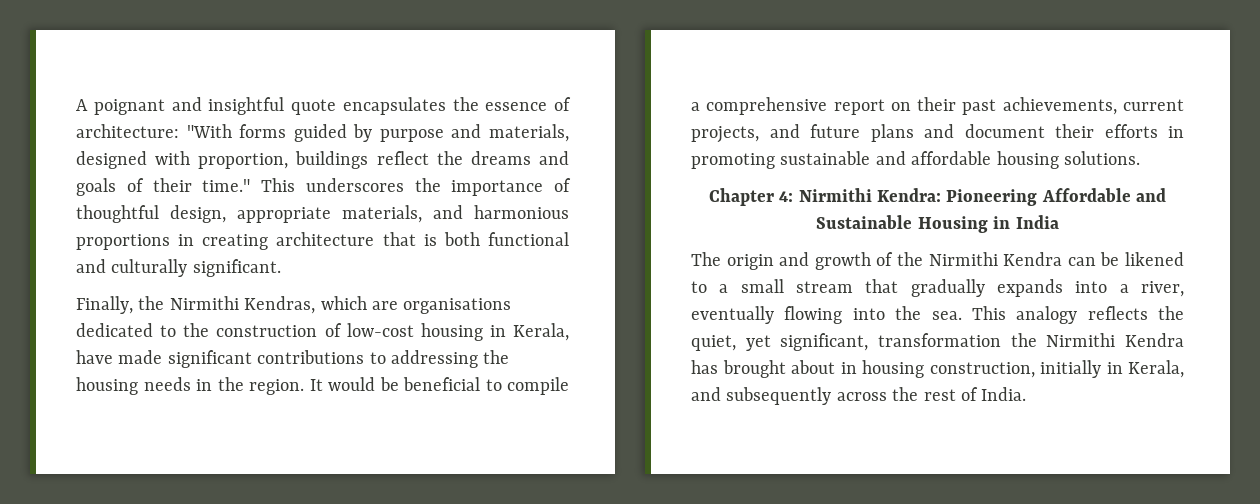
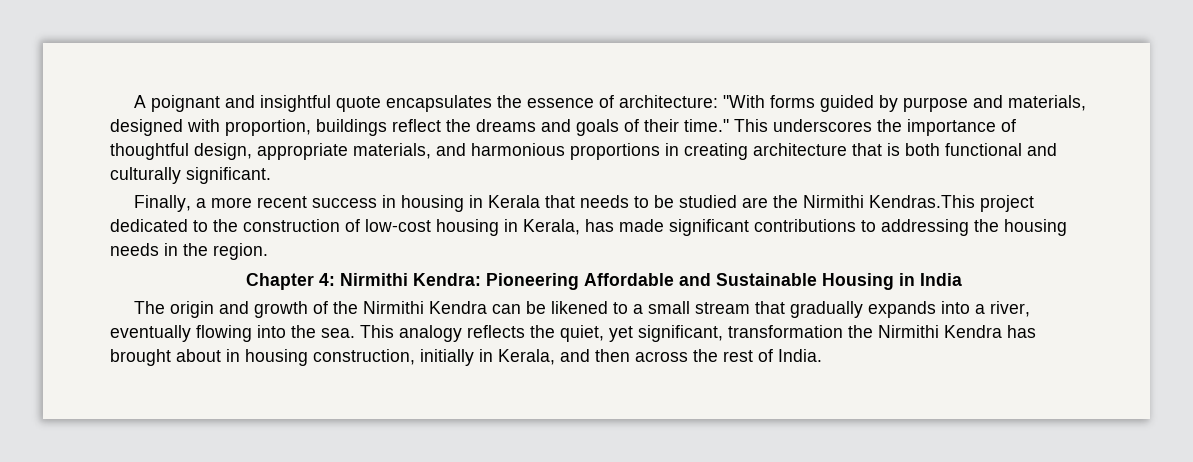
- Finally, the Nirmithi Kendras, which are organisations dedicated to the construction of low-cost housing in Kerala, have made significant contributions to addressing the housing needs in the region. It would be beneficial to compile a comprehensive report on their past achievements, current projects, and future plans and document their efforts in promoting sustainable and affordable housing solutions.
+ Finally, a more recent success in housing in Kerala that needs to be studied are the Nirmithi Kendras.This project dedicated to the construction of low-cost housing in Kerala, has made significant contributions to addressing the housing needs in the region.
- This analogy reflects the quiet, yet significant, transformation the Nirmithi Kendra has brought about in housing construction, initially in Kerala, and subsequently across the rest of India.
+ This analogy reflects the quiet, yet significant, transformation the Nirmithi Kendra has brought about in housing construction, initially in Kerala, and then across the rest of India.

